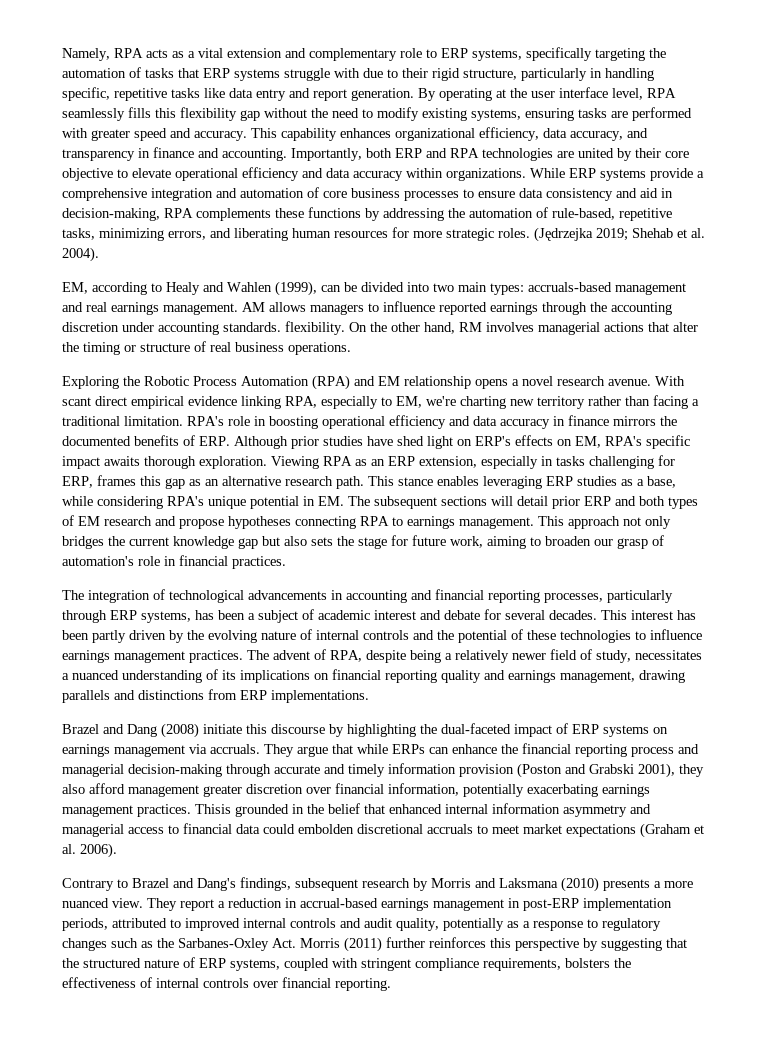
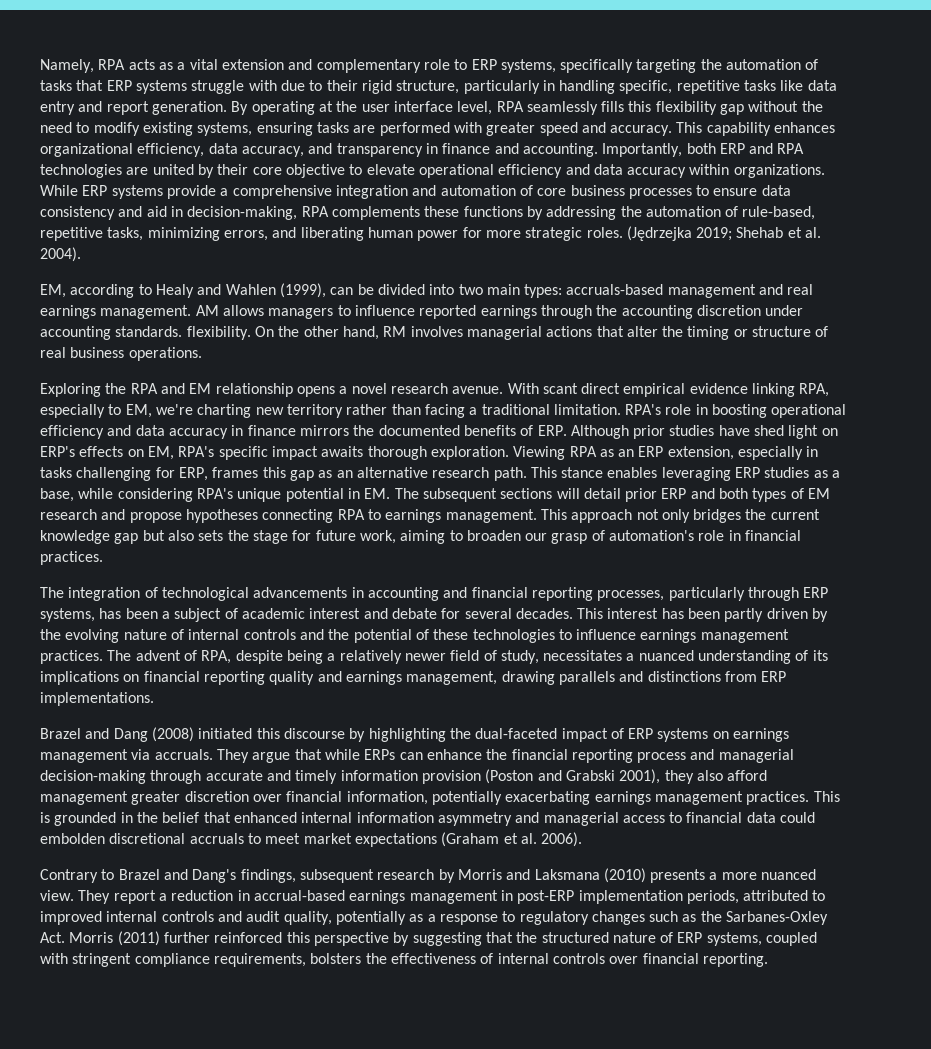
- While ERP systems provide a comprehensive integration and automation of core business processes to ensure data consistency and aid in decision-making, RPA complements these functions by addressing the automation of rule-based, repetitive tasks, minimizing errors, and liberating human resources for more strategic roles.
+ While ERP systems provide a comprehensive integration and automation of core business processes to ensure data consistency and aid in decision-making, RPA complements these functions by addressing the automation of rule-based, repetitive tasks, minimizing errors, and liberating human power for more strategic roles.
- Exploring the Robotic Process Automation (RPA) and EM relationship opens a novel research avenue.
+ Exploring the RPA and EM relationship opens a novel research avenue.
- Brazel and Dang (2008) initiate this discourse by highlighting the dual-faceted impact of ERP systems on earnings management via accruals.
+ Brazel and Dang (2008) initiated this discourse by highlighting the dual-faceted impact of ERP systems on earnings management via accruals.
- Thisis grounded in the belief that enhanced internal information asymmetry and managerial access to financial data could embolden discretional accruals to meet market expectations (Graham et al. 2006).
+ This is grounded in the belief that enhanced internal information asymmetry and managerial access to financial data could embolden discretional accruals to meet market expectations (Graham et al. 2006).
- They report a reduction in accrual-based earnings management in post-ERP implementation periods, attributed to improved internal controls and audit quality, potentially as a response to regulatory changes such as the Sarbanes-Oxley Act. Morris (2011) further reinforces this perspective by suggesting that the structured nature of ERP systems, coupled with stringent compliance requirements, bolsters the effectiveness of internal controls over financial reporting.
+ They report a reduction in accrual-based earnings management in post-ERP implementation periods, attributed to improved internal controls and audit quality, potentially as a response to regulatory changes such as the Sarbanes-Oxley Act. Morris (2011) further reinforced this perspective by suggesting that the structured nature of ERP systems, coupled with stringent compliance requirements, bolsters the effectiveness of internal controls over financial reporting.

